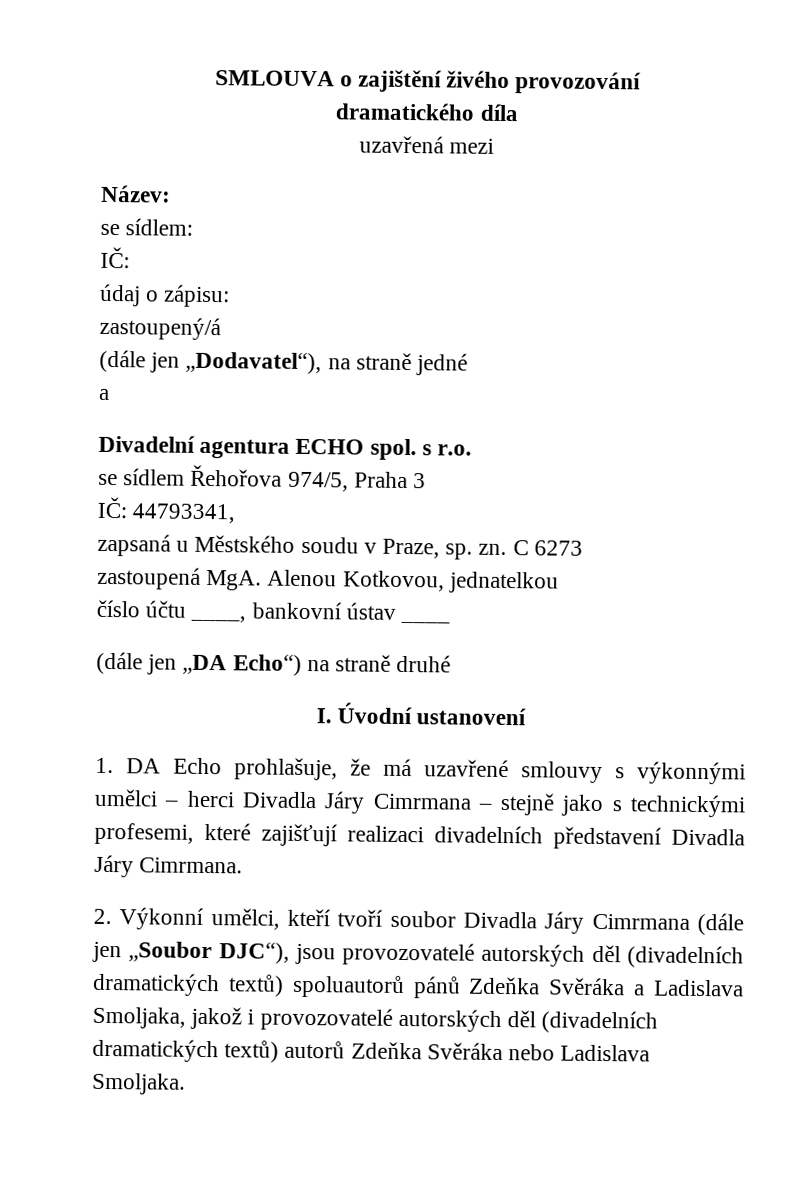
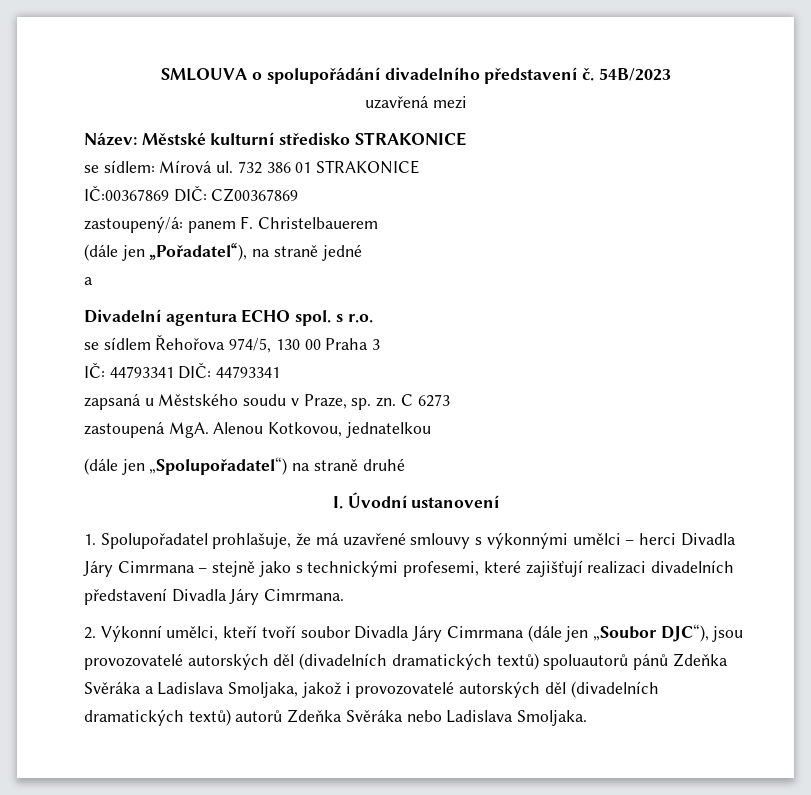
- SMLOUVA o zajištění živého provozování
- dramatického díla
+ SMLOUVA o spolupořádání divadelního představení č. 54B/2023
  uzavřená mezi
- Název:
- se sídlem:
- IČ:
- údaj o zápisu:
- zastoupený/á
- (dále jen „Dodavatel“), na straně jedné
+ Název: Městské kulturní středisko STRAKONICE
+ se sídlem: Mírová ul. 732 386 01 STRAKONICE
+ IČ:00367869 DIČ: CZ00367869
+ zastoupený/á: panem F. Christelbauerem
+ (dále jen „Pořadatel“), na straně jedné
- se sídlem Řehořova 974/5, Praha 3
+ se sídlem Řehořova 974/5, 130 00 Praha 3
- IČ: 44793341,
+ IČ: 44793341 DIČ: 44793341
- číslo účtu ____, bankovní ústav ____
- (dále jen „DA Echo“) na straně druhé
+ (dále jen „Spolupořadatel“) na straně druhé
- 1. DA Echo prohlašuje, že má uzavřené smlouvy s výkonnými umělci – herci Divadla Járy Cimrmana – stejně jako s technickými profesemi, které zajišťují realizaci divadelních představení Divadla Járy Cimrmana.
+ 1. Spolupořadatel prohlašuje, že má uzavřené smlouvy s výkonnými umělci – herci Divadla Járy Cimrmana – stejně jako s technickými profesemi, které zajišťují realizaci divadelních představení Divadla Járy Cimrmana.

